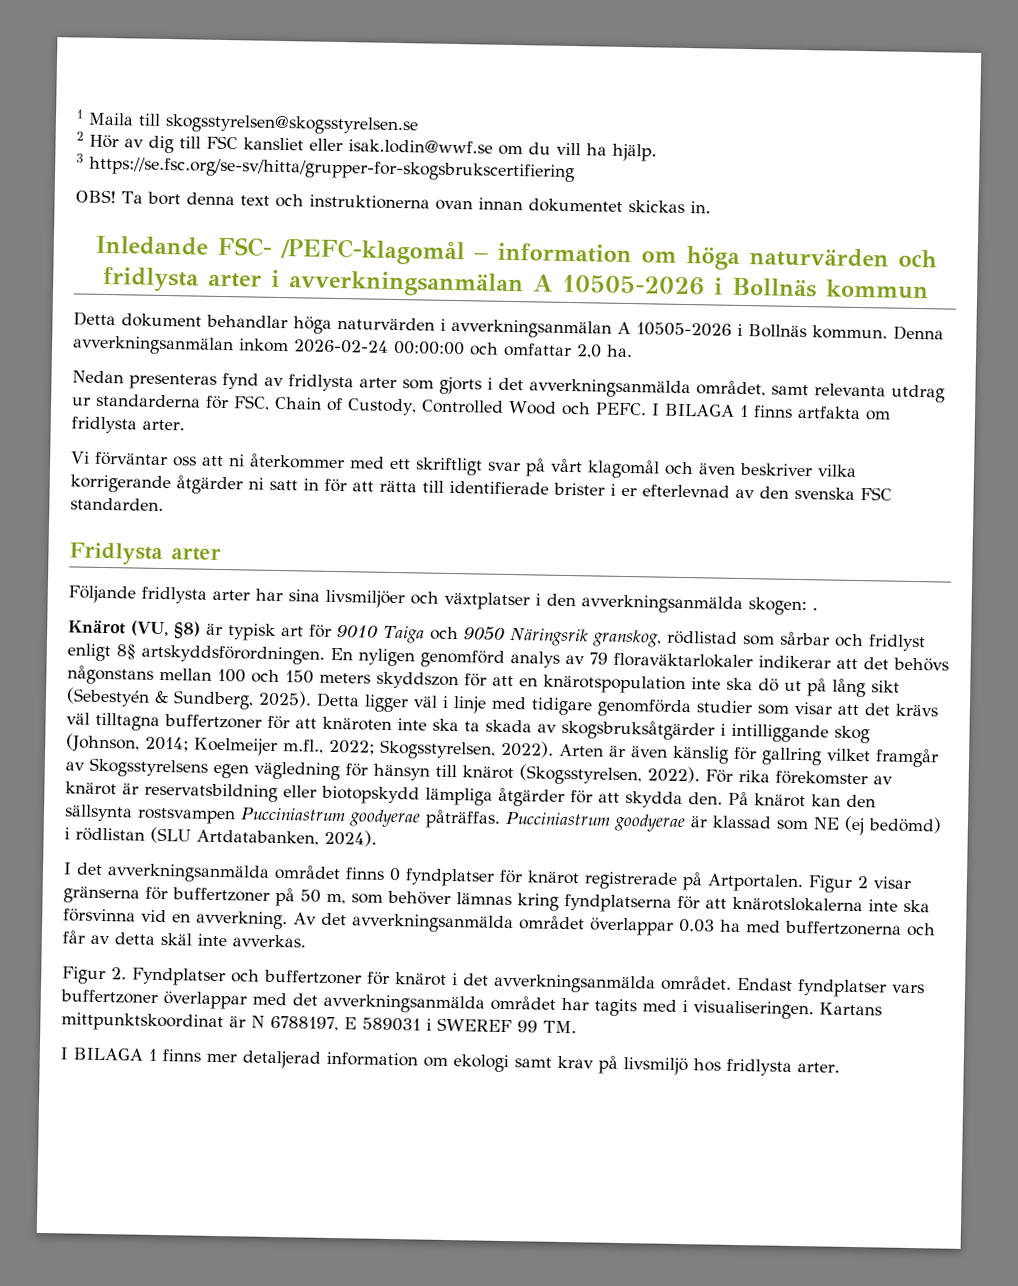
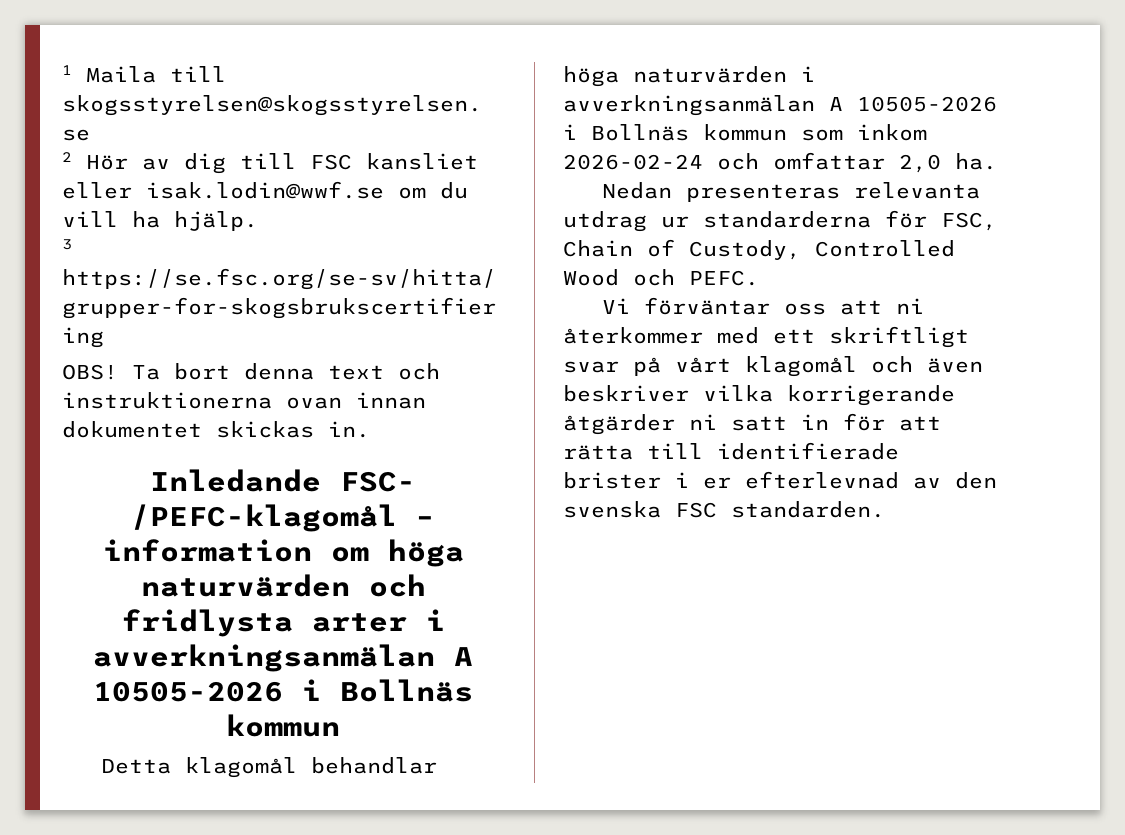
- Detta dokument behandlar höga naturvärden i avverkningsanmälan A 10505-2026 i Bollnäs kommun. Denna avverkningsanmälan inkom 2026-02-24 00:00:00 och omfattar 2,0 ha.
+ Detta klagomål behandlar höga naturvärden i avverkningsanmälan A 10505-2026 i Bollnäs kommun som inkom 2026-02-24 och omfattar 2,0 ha.
- Nedan presenteras fynd av fridlysta arter som gjorts i det avverkningsanmälda området, samt relevanta utdrag ur standarderna för FSC, Chain of Custody, Controlled Wood och PEFC. I BILAGA 1 finns artfakta om fridlysta arter.
+ Nedan presenteras relevanta utdrag ur standarderna för FSC, Chain of Custody, Controlled Wood och PEFC.
- Fridlysta arter
- Följande fridlysta arter har sina livsmiljöer och växtplatser i den avverkningsanmälda skogen: .
- Knärot (VU, §8) är typisk art för 9010 Taiga och 9050 Näringsrik granskog, rödlistad som sårbar och fridlyst enligt 8§ artskyddsförordningen. En nyligen genomförd analys av 79 floraväktarlokaler indikerar att det behövs någonstans mellan 100 och 150 meters skyddszon för att en knärotspopulation inte ska dö ut på lång sikt (Sebestyén & Sundberg, 2025). Detta ligger väl i linje med tidigare genomförda studier som visar att det krävs väl tilltagna buffertzoner för att knäroten inte ska ta skada av skogsbruksåtgärder i intilliggande skog (Johnson, 2014; Koelmeijer m.fl., 2022; Skogsstyrelsen, 2022). Arten är även känslig för gallring vilket framgår av Skogsstyrelsens egen vägledning för hänsyn till knärot (Skogsstyrelsen, 2022). För rika förekomster av knärot är reservatsbildning eller biotopskydd lämpliga åtgärder för att skydda den. På knärot kan den sällsynta rostsvampen Pucciniastrum goodyerae påträffas. Pucciniastrum goodyerae är klassad som NE (ej bedömd) i rödlistan (SLU Artdatabanken, 2024).
- I det avverkningsanmälda området finns 0 fyndplatser för knärot registrerade på Artportalen. Figur 2 visar gränserna för buffertzoner på 50 m, som behöver lämnas kring fyndplatserna för att knärotslokalerna inte ska försvinna vid en avverkning. Av det avverkningsanmälda området överlappar 0.03 ha med buffertzonerna och får av detta skäl inte avverkas.
- Figur 2. Fyndplatser och buffertzoner för knärot i det avverkningsanmälda området. Endast fyndplatser vars buffertzoner överlappar med det avverkningsanmälda området har tagits med i visualiseringen. Kartans mittpunktskoordinat är N 6788197, E 589031 i SWEREF 99 TM.
- I BILAGA 1 finns mer detaljerad information om ekologi samt krav på livsmiljö hos fridlysta arter.

